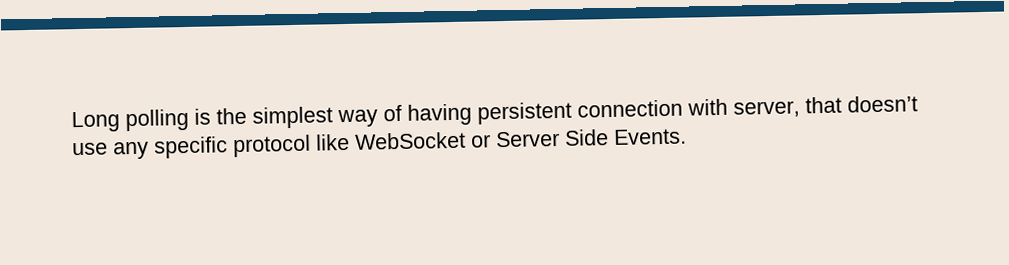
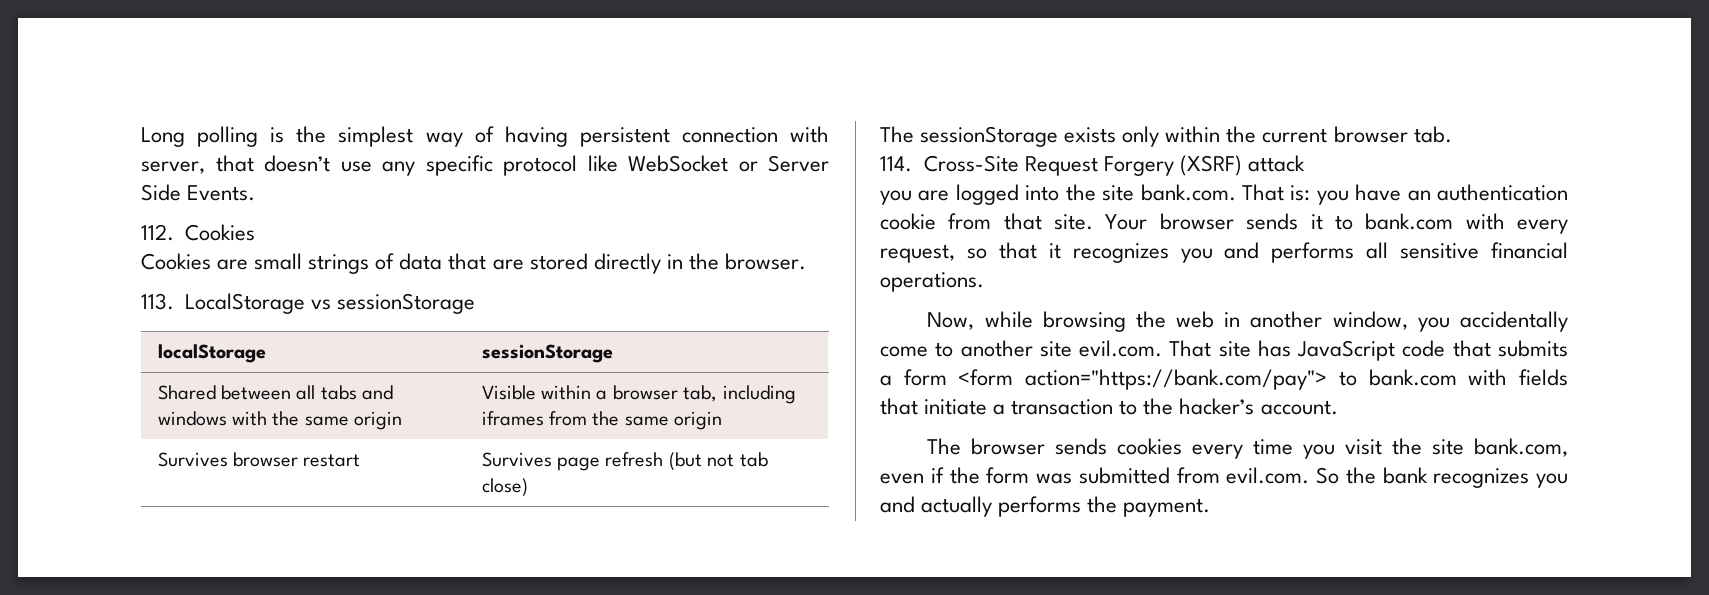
+ 112. Cookies
+ Cookies are small strings of data that are stored directly in the browser.
+ 113. LocalStorage vs sessionStorage
+ localStorage | sessionStorage
+ Shared between all tabs and windows with the same origin | Visible within a browser tab, including iframes from the same origin
+ Survives browser restart | Survives page refresh (but not tab close)
+ The sessionStorage exists only within the current browser tab.
+ 114. Cross-Site Request Forgery (XSRF) attack
+ you are logged into the site bank.com. That is: you have an authentication cookie from that site. Your browser sends it to bank.com with every request, so that it recognizes you and performs all sensitive financial operations.
+ Now, while browsing the web in another window, you accidentally come to another site evil.com. That site has JavaScript code that submits a form <form action="https://bank.com/pay"> to bank.com with fields that initiate a transaction to the hacker’s account.
+ The browser sends cookies every time you visit the site bank.com, even if the form was submitted from evil.com. So the bank recognizes you and actually performs the payment.

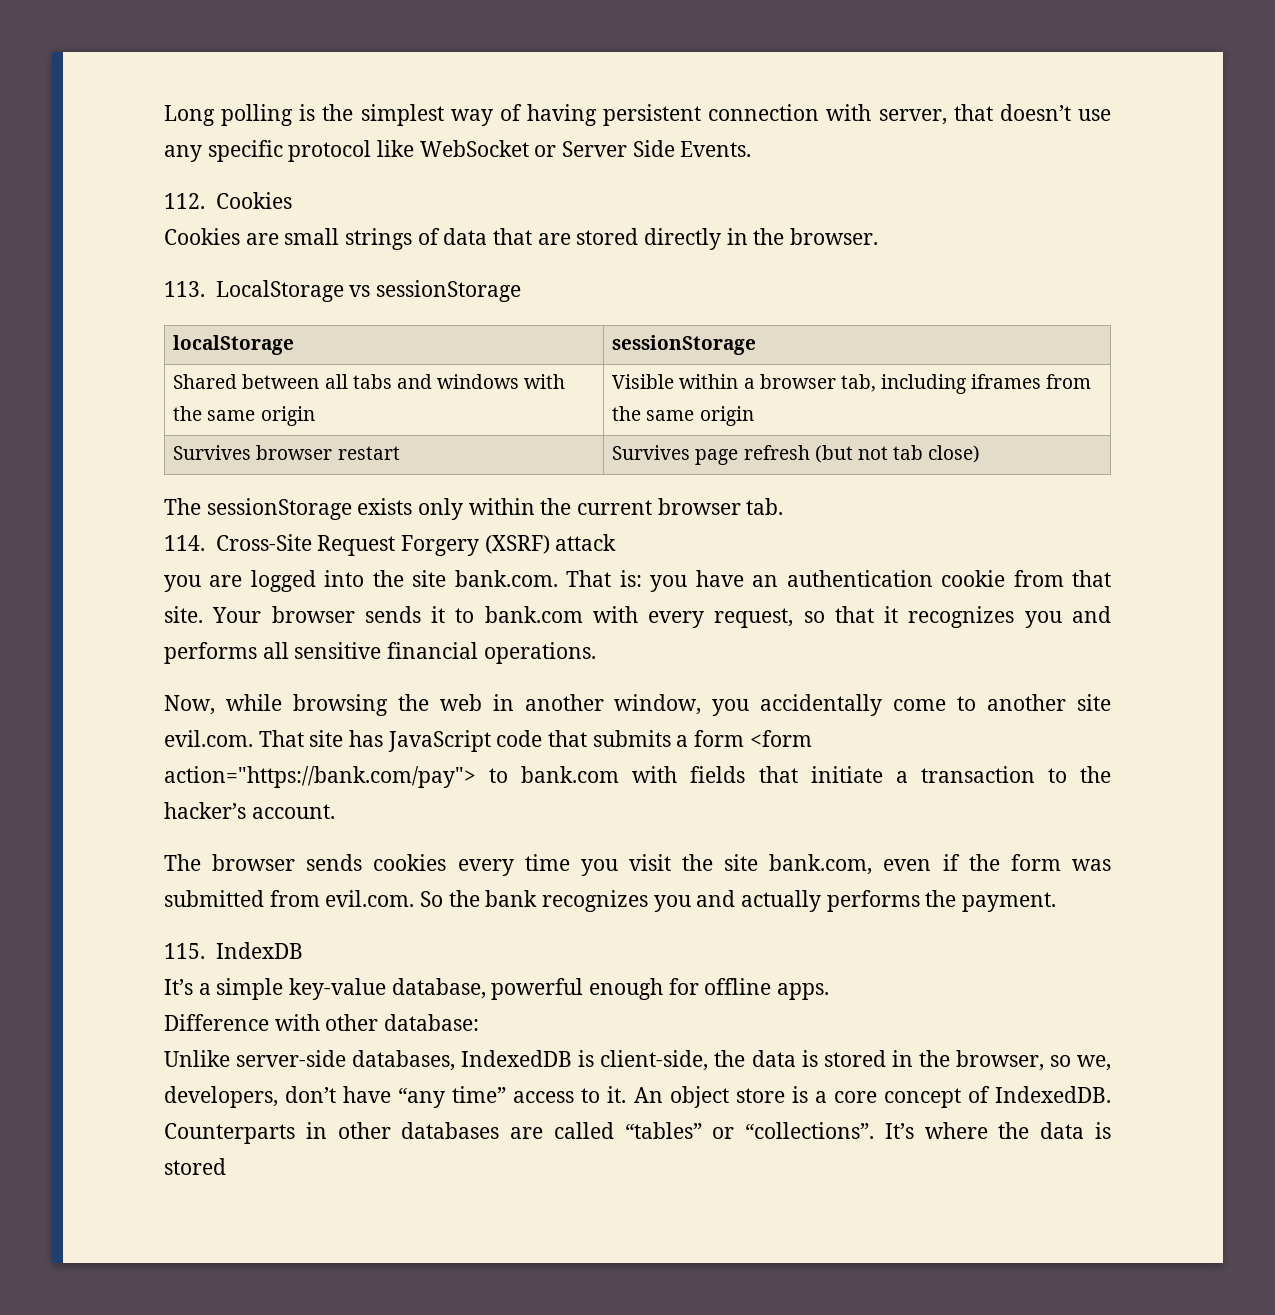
+ 115. IndexDB
+ It’s a simple key-value database, powerful enough for offline apps.
+ Difference with other database:
+ Unlike server-side databases, IndexedDB is client-side, the data is stored in the browser, so we, developers, don’t have “any time” access to it. An object store is a core concept of IndexedDB. Counterparts in other databases are called “tables” or “collections”. It’s where the data is stored

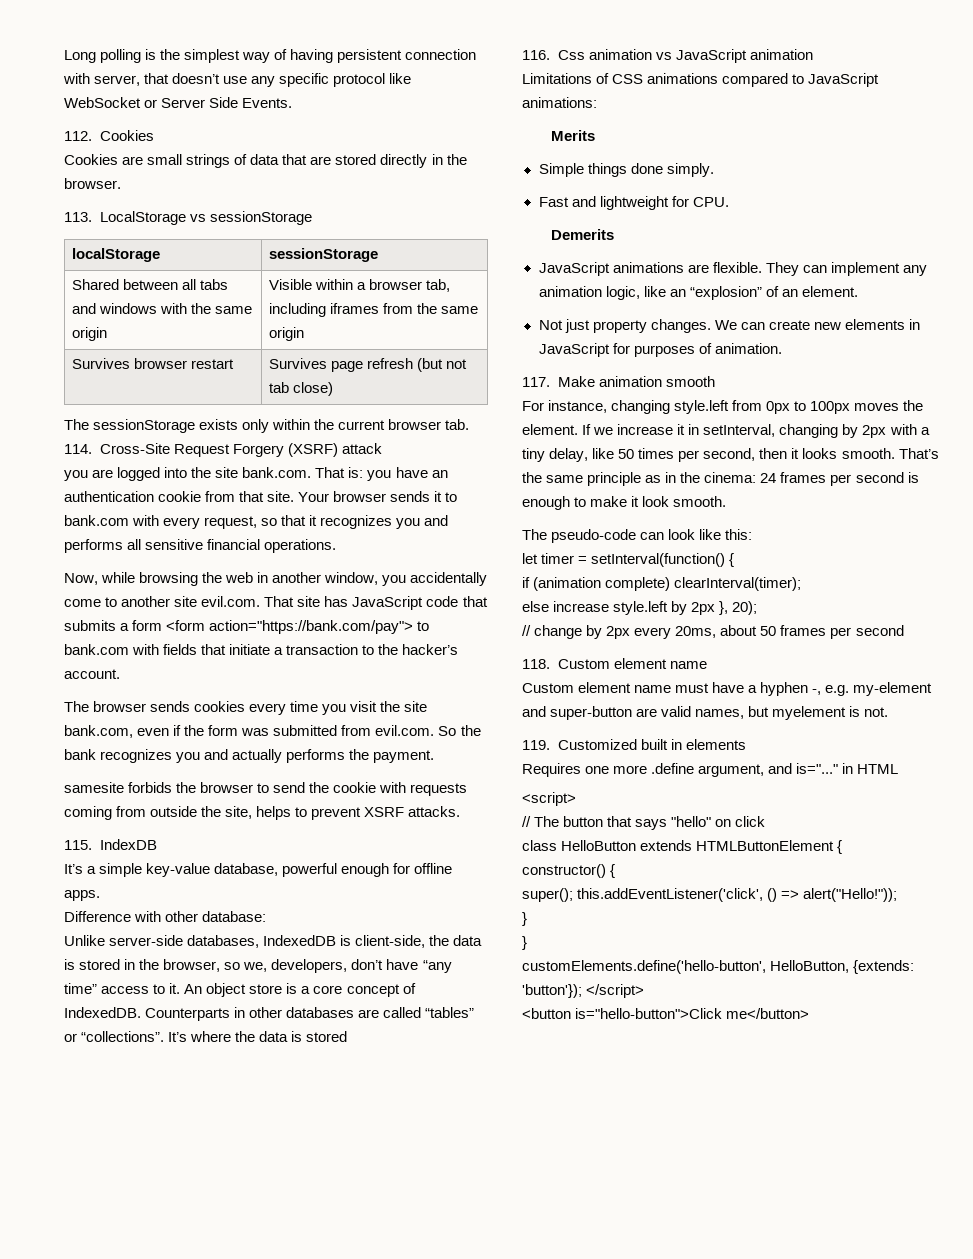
+ samesite forbids the browser to send the cookie with requests coming from outside the site, helps to prevent XSRF attacks.
+ 116. Css animation vs JavaScript animation
+ Limitations of CSS animations compared to JavaScript animations:
+ Merits
+ Simple things done simply.
+ Fast and lightweight for CPU.
+ Demerits
+ JavaScript animations are flexible. They can implement any animation logic, like an “explosion” of an element.
+ Not just property changes. We can create new elements in JavaScript for purposes of animation.
+ 117. Make animation smooth
+ For instance, changing style.left from 0px to 100px moves the element. If we increase it in setInterval, changing by 2px with a tiny delay, like 50 times per second, then it looks smooth. That’s the same principle as in the cinema: 24 frames per second is enough to make it look smooth.
+ The pseudo-code can look like this:
+ let timer = setInterval(function() {
+ if (animation complete) clearInterval(timer);
+ else increase style.left by 2px }, 20);
+ // change by 2px every 20ms, about 50 frames per second
+ 118. Custom element name
+ Custom element name must have a hyphen -, e.g. my-element and super-button are valid names, but myelement is not.
+ 119. Customized built in elements
+ Requires one more .define argument, and is="..." in HTML
+ <script>
+ // The button that says "hello" on click
+ class HelloButton extends HTMLButtonElement {
+ constructor() {
+ super(); this.addEventListener('click', () => alert("Hello!"));
+ }
+ }
+ customElements.define('hello-button', HelloButton, {extends: 'button'}); </script>
+ <button is="hello-button">Click me</button>

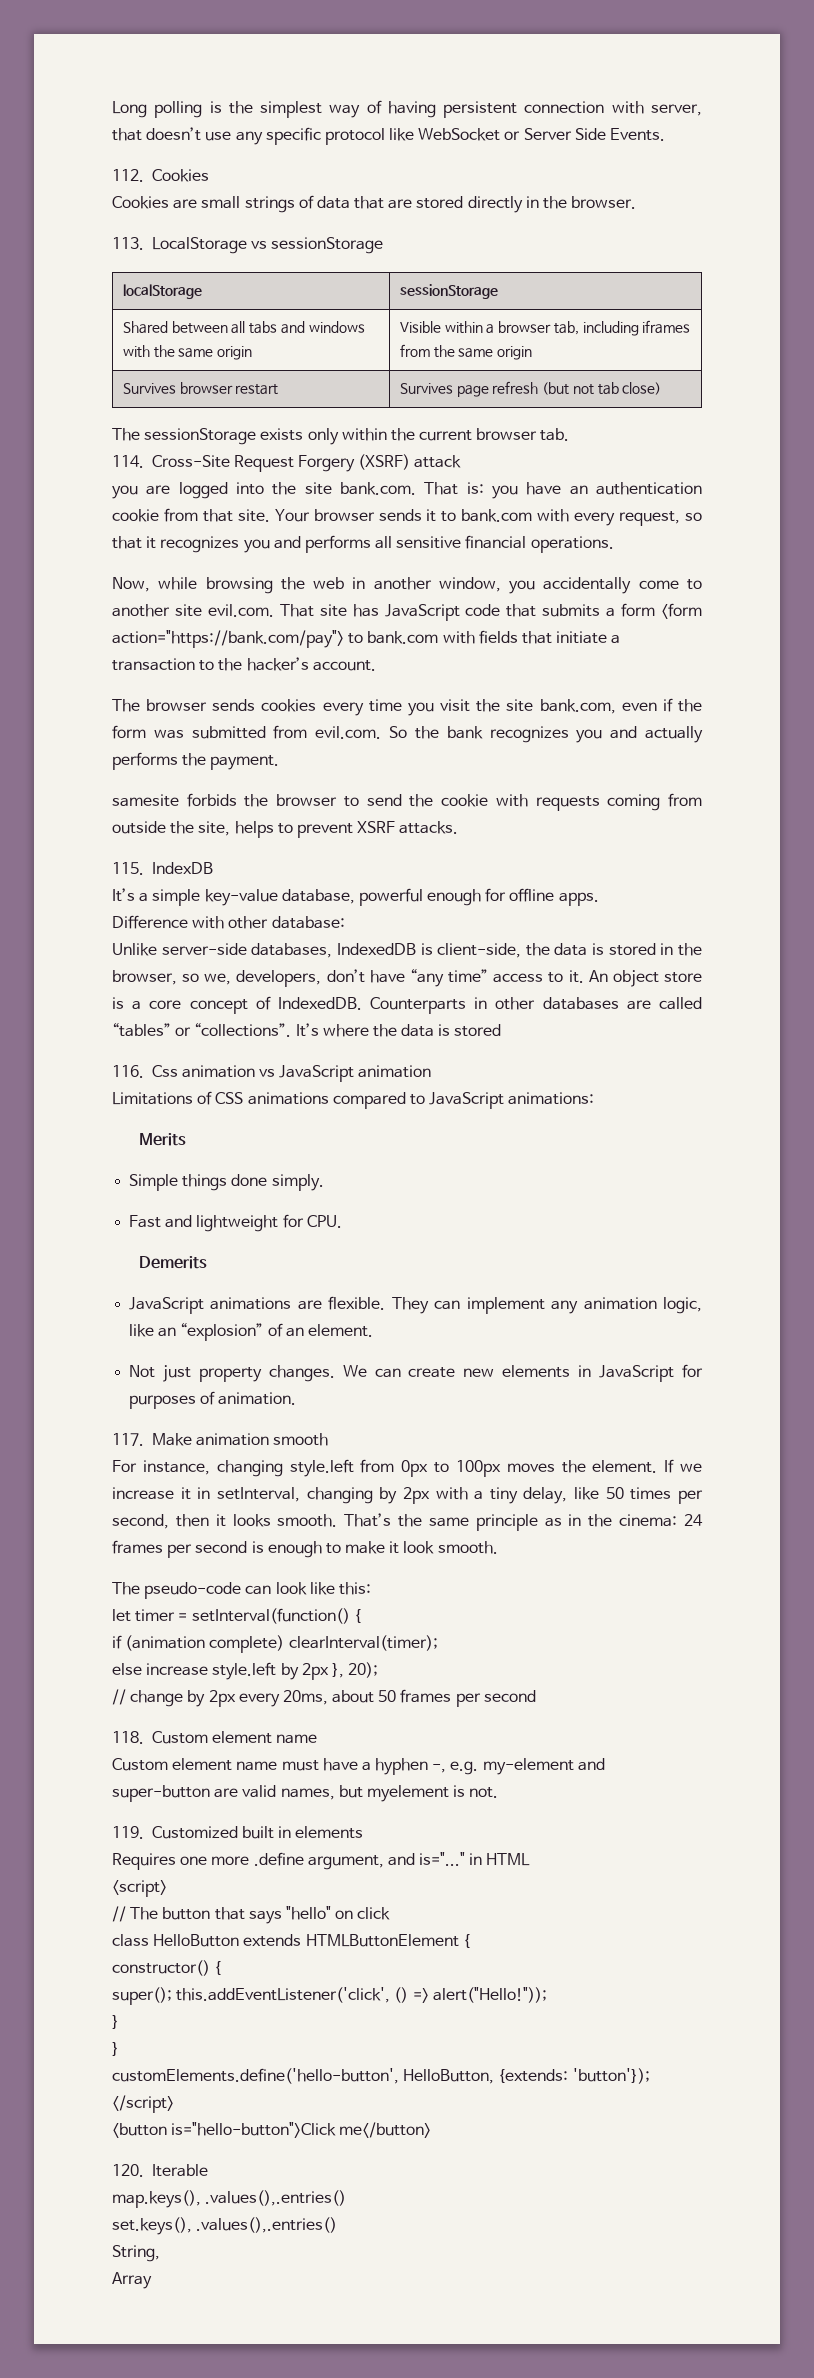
+ 120. Iterable
+ map.keys(), .values(),.entries()
+ set.keys(), .values(),.entries()
+ String,
+ Array

